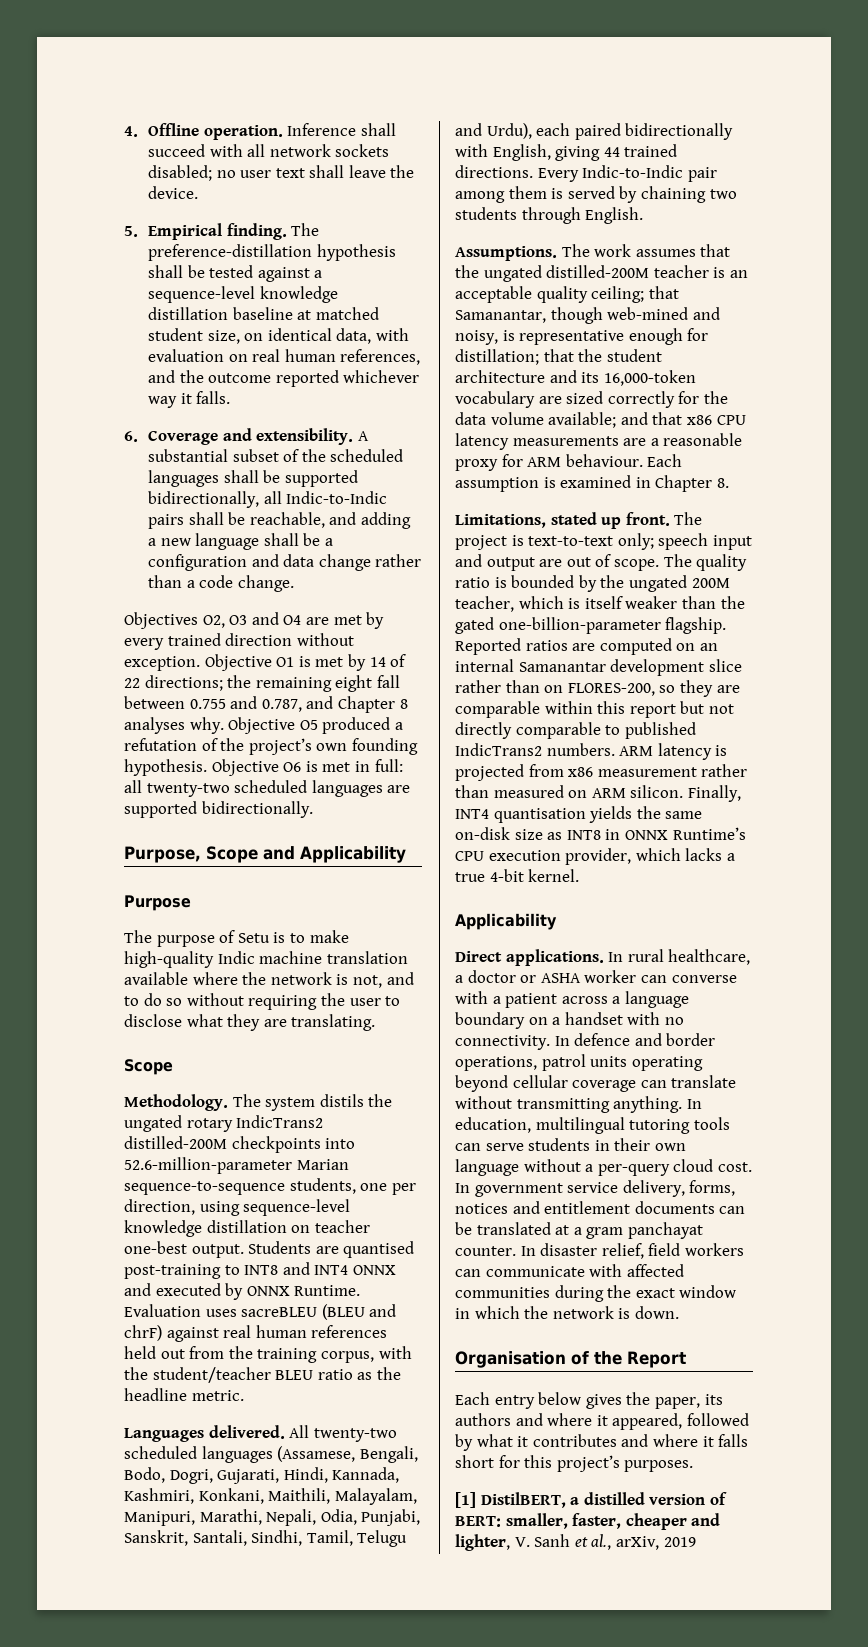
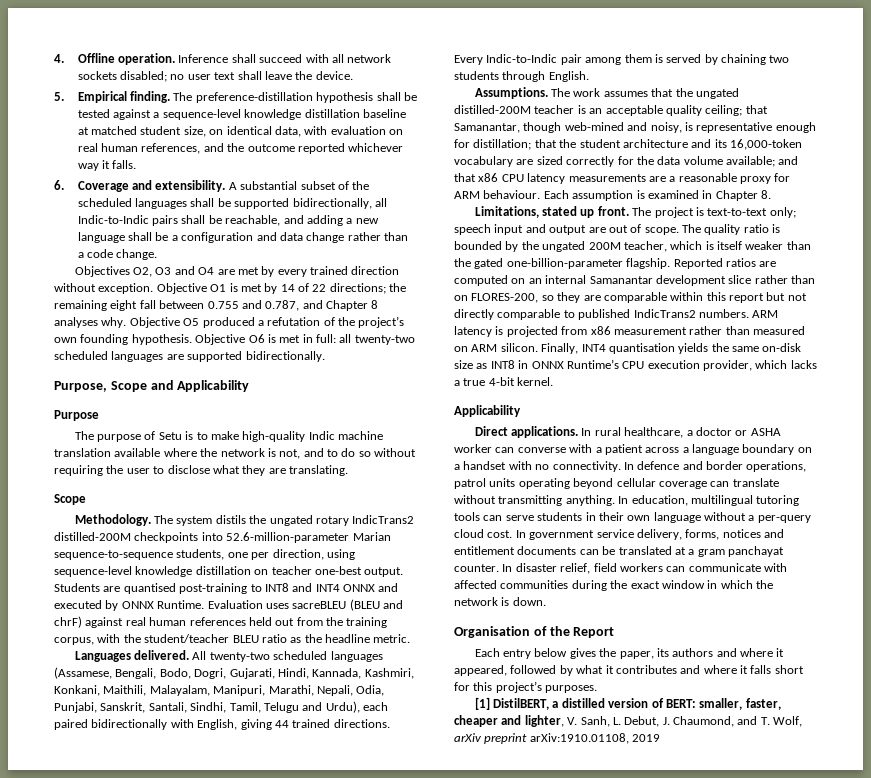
- [1] DistilBERT, a distilled version of BERT: smaller, faster, cheaper and lighter, V. Sanh et al., arXiv, 2019
+ [1] DistilBERT, a distilled version of BERT: smaller, faster, cheaper and lighter, V. Sanh, L. Debut, J. Chaumond, and T. Wolf, arXiv preprint arXiv:1910.01108, 2019

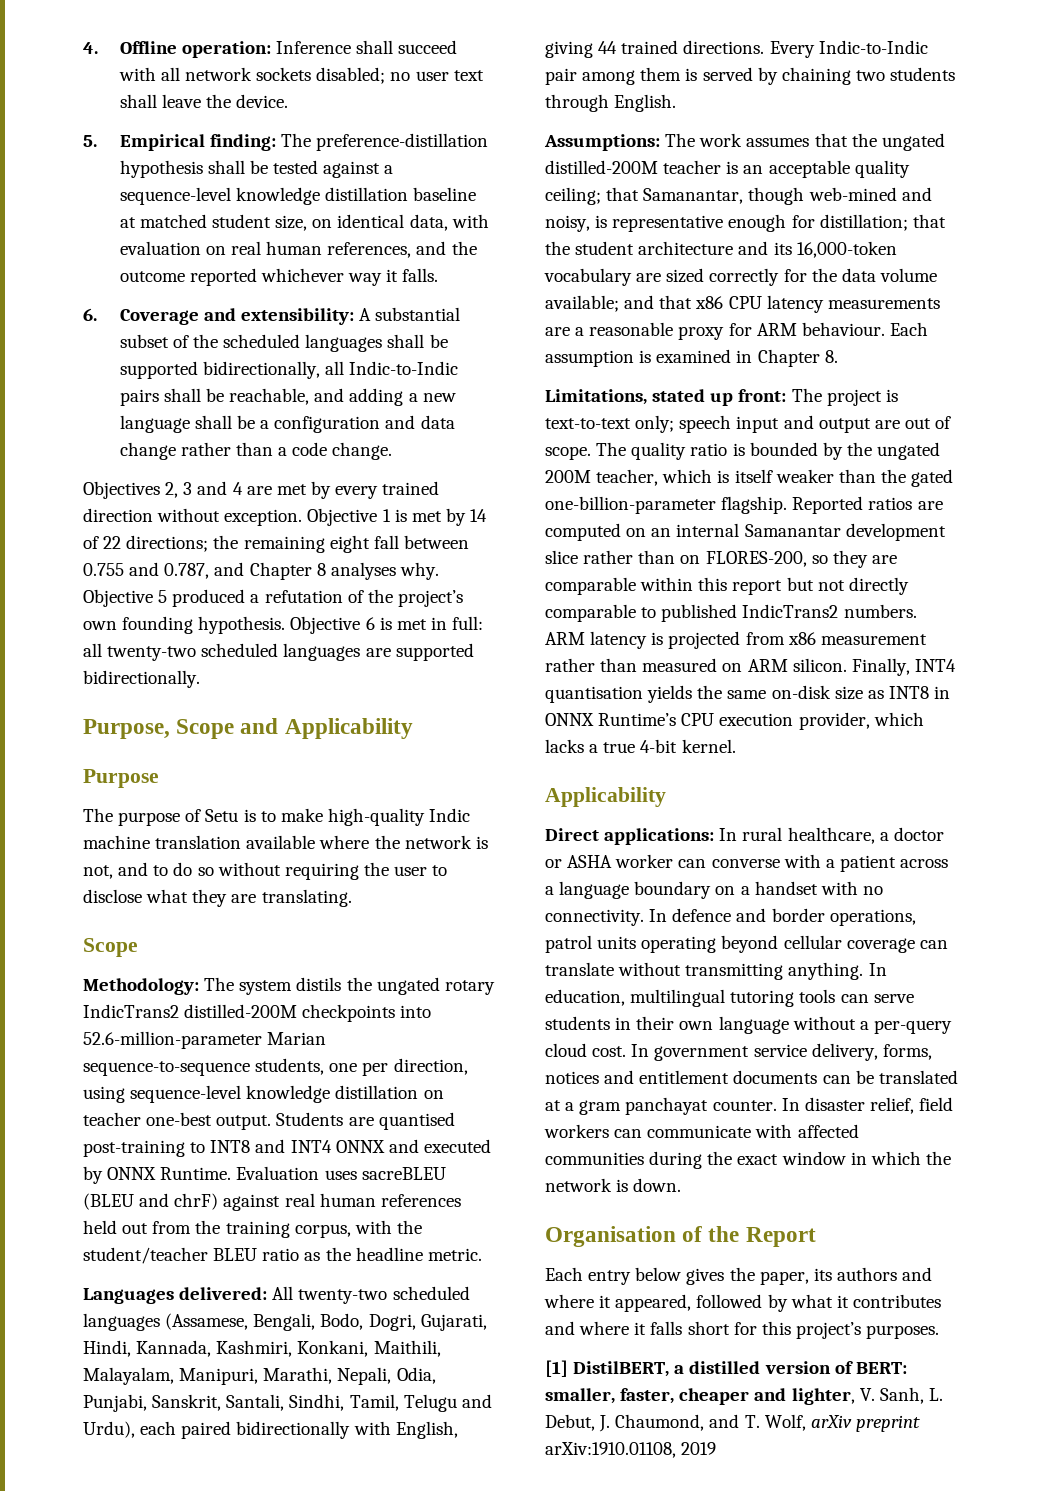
- 4. Offline operation. Inference shall succeed with all network sockets disabled; no user text shall leave the device.
+ 4. Offline operation: Inference shall succeed with all network sockets disabled; no user text shall leave the device.
- 5. Empirical finding. The preference-distillation hypothesis shall be tested against a sequence-level knowledge distillation baseline at matched student size, on identical data, with evaluation on real human references, and the outcome reported whichever way it falls.
+ 5. Empirical finding: The preference-distillation hypothesis shall be tested against a sequence-level knowledge distillation baseline at matched student size, on identical data, with evaluation on real human references, and the outcome reported whichever way it falls.
- 6. Coverage and extensibility. A substantial subset of the scheduled languages shall be supported bidirectionally, all Indic-to-Indic pairs shall be reachable, and adding a new language shall be a configuration and data change rather than a code change.
+ 6. Coverage and extensibility: A substantial subset of the scheduled languages shall be supported bidirectionally, all Indic-to-Indic pairs shall be reachable, and adding a new language shall be a configuration and data change rather than a code change.
- Objectives O2, O3 and O4 are met by every trained direction without exception.
+ Objectives 2, 3 and 4 are met by every trained direction without exception.
- Objective O1 is met by 14 of 22 directions; the remaining eight fall between 0.755 and 0.787, and Chapter 8 analyses why.
+ Objective 1 is met by 14 of 22 directions; the remaining eight fall between 0.755 and 0.787, and Chapter 8 analyses why.
- Objective O5 produced a refutation of the project’s own founding hypothesis.
+ Objective 5 produced a refutation of the project’s own founding hypothesis.
- Objective O6 is met in full: all twenty-two scheduled languages are supported bidirectionally.
+ Objective 6 is met in full: all twenty-two scheduled languages are supported bidirectionally.
- Methodology. The system distils the ungated rotary IndicTrans2 distilled-200M checkpoints into 52.6-million-parameter Marian sequence-to-sequence students, one per direction, using sequence-level knowledge distillation on teacher one-best output.
+ Methodology: The system distils the ungated rotary IndicTrans2 distilled-200M checkpoints into 52.6-million-parameter Marian sequence-to-sequence students, one per direction, using sequence-level knowledge distillation on teacher one-best output.
- Languages delivered. All twenty-two scheduled languages (Assamese, Bengali, Bodo, Dogri, Gujarati, Hindi, Kannada, Kashmiri, Konkani, Maithili, Malayalam, Manipuri, Marathi, Nepali, Odia, Punjabi, Sanskrit, Santali, Sindhi, Tamil, Telugu and Urdu), each paired bidirectionally with English, giving 44 trained directions.
+ Languages delivered: All twenty-two scheduled languages (Assamese, Bengali, Bodo, Dogri, Gujarati, Hindi, Kannada, Kashmiri, Konkani, Maithili, Malayalam, Manipuri, Marathi, Nepali, Odia, Punjabi, Sanskrit, Santali, Sindhi, Tamil, Telugu and Urdu), each paired bidirectionally with English, giving 44 trained directions.
- Assumptions. The work assumes that the ungated distilled-200M teacher is an acceptable quality ceiling; that Samanantar, though web-mined and noisy, is representative enough for distillation; that the student architecture and its 16,000-token vocabulary are sized correctly for the data volume available; and that x86 CPU latency measurements are a reasonable proxy for ARM behaviour.
+ Assumptions: The work assumes that the ungated distilled-200M teacher is an acceptable quality ceiling; that Samanantar, though web-mined and noisy, is representative enough for distillation; that the student architecture and its 16,000-token vocabulary are sized correctly for the data volume available; and that x86 CPU latency measurements are a reasonable proxy for ARM behaviour.
- Limitations, stated up front. The project is text-to-text only; speech input and output are out of scope.
+ Limitations, stated up front: The project is text-to-text only; speech input and output are out of scope.
- Direct applications. In rural healthcare, a doctor or ASHA worker can converse with a patient across a language boundary on a handset with no connectivity.
+ Direct applications: In rural healthcare, a doctor or ASHA worker can converse with a patient across a language boundary on a handset with no connectivity.

